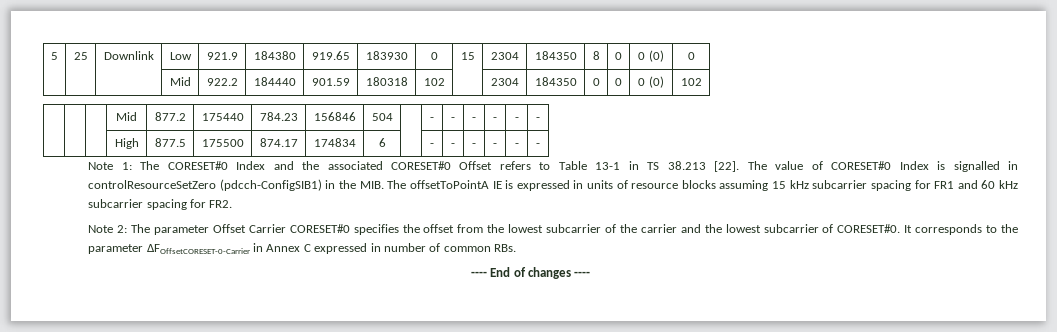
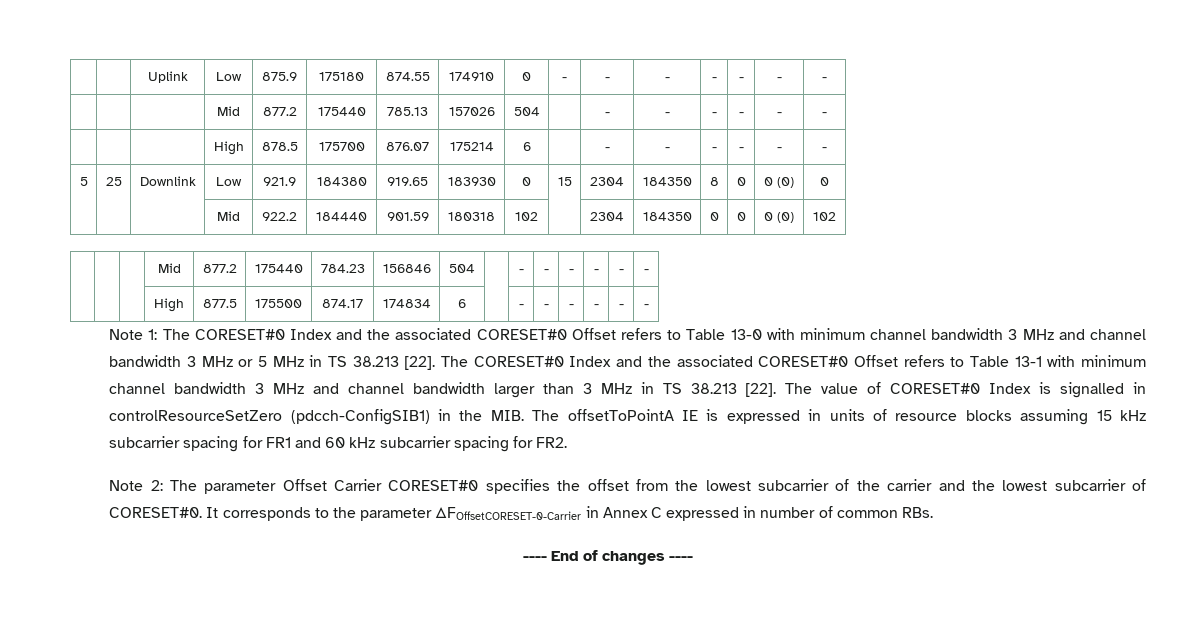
+ | | Uplink | Low | 875.9 | 175180 | 874.55 | 174910 | 0 | - | - | - | - | - | - | -
+ | | | Mid | 877.2 | 175440 | 785.13 | 157026 | 504 | | - | - | - | - | - | -
+ | | | High | 878.5 | 175700 | 876.07 | 175214 | 6 | | - | - | - | - | - | -
- Note 1: The CORESET#0 Index and the associated CORESET#0 Offset refers to Table 13-1 in TS 38.213 [22].
+ Note 1: The CORESET#0 Index and the associated CORESET#0 Offset refers to Table 13-0 with minimum channel bandwidth 3 MHz and channel bandwidth 3 MHz or 5 MHz in TS 38.213 [22]. The CORESET#0 Index and the associated CORESET#0 Offset refers to Table 13-1 with minimum channel bandwidth 3 MHz and channel bandwidth larger than 3 MHz in TS 38.213 [22].

